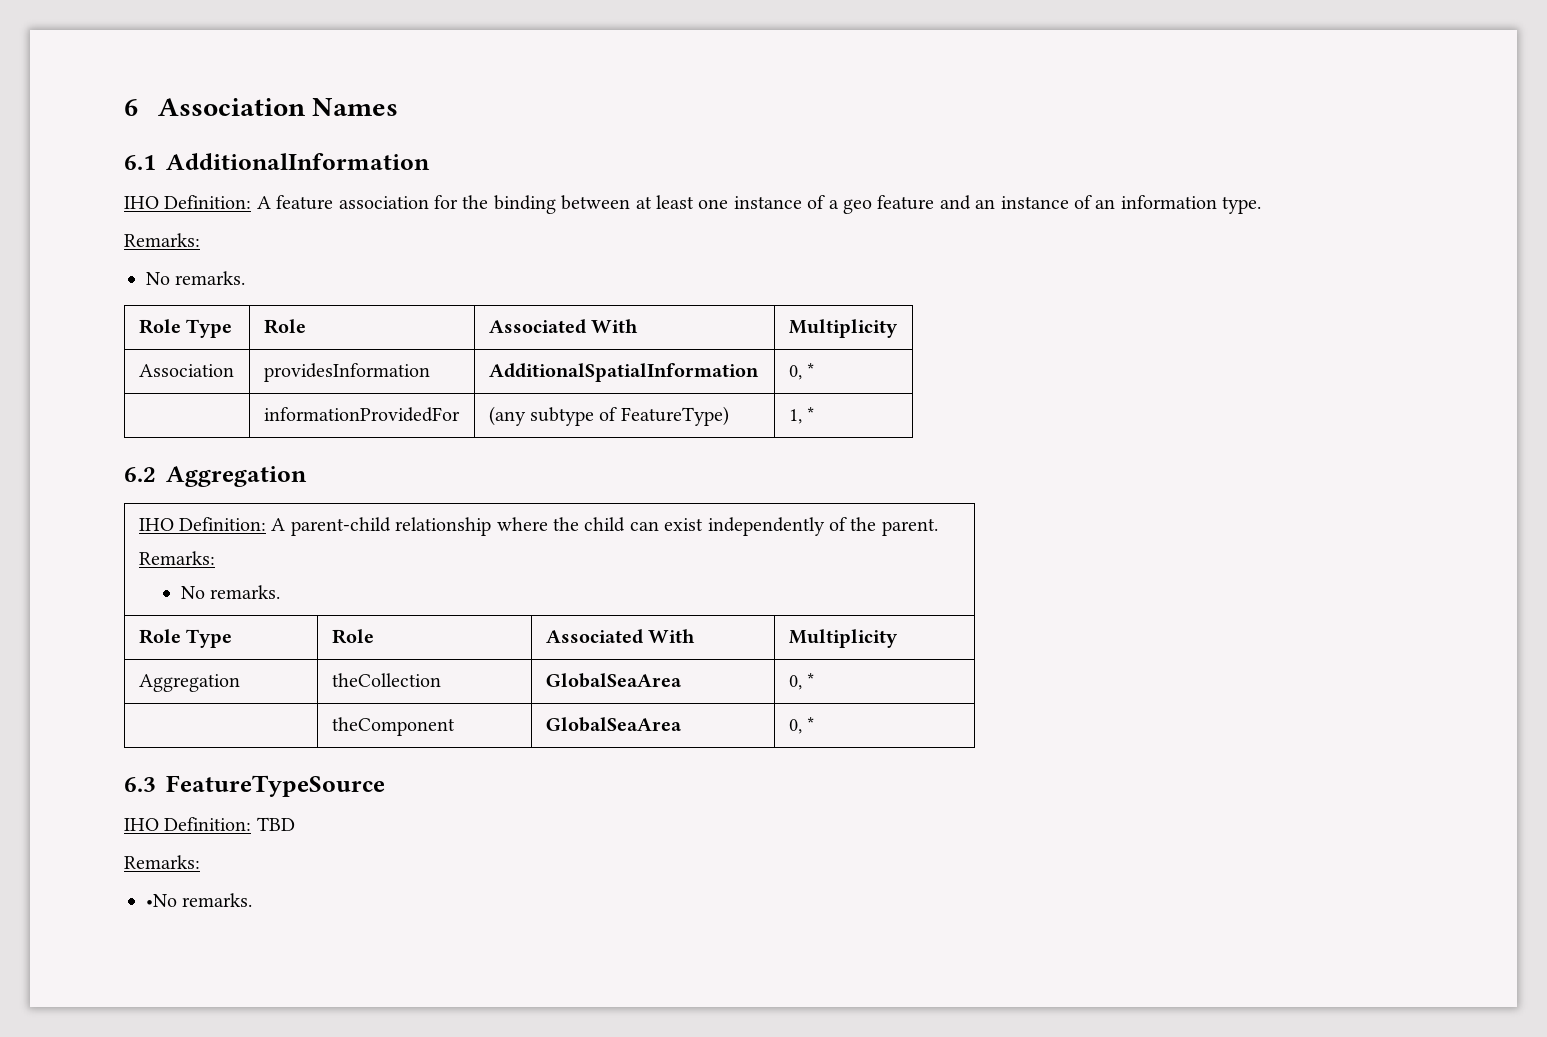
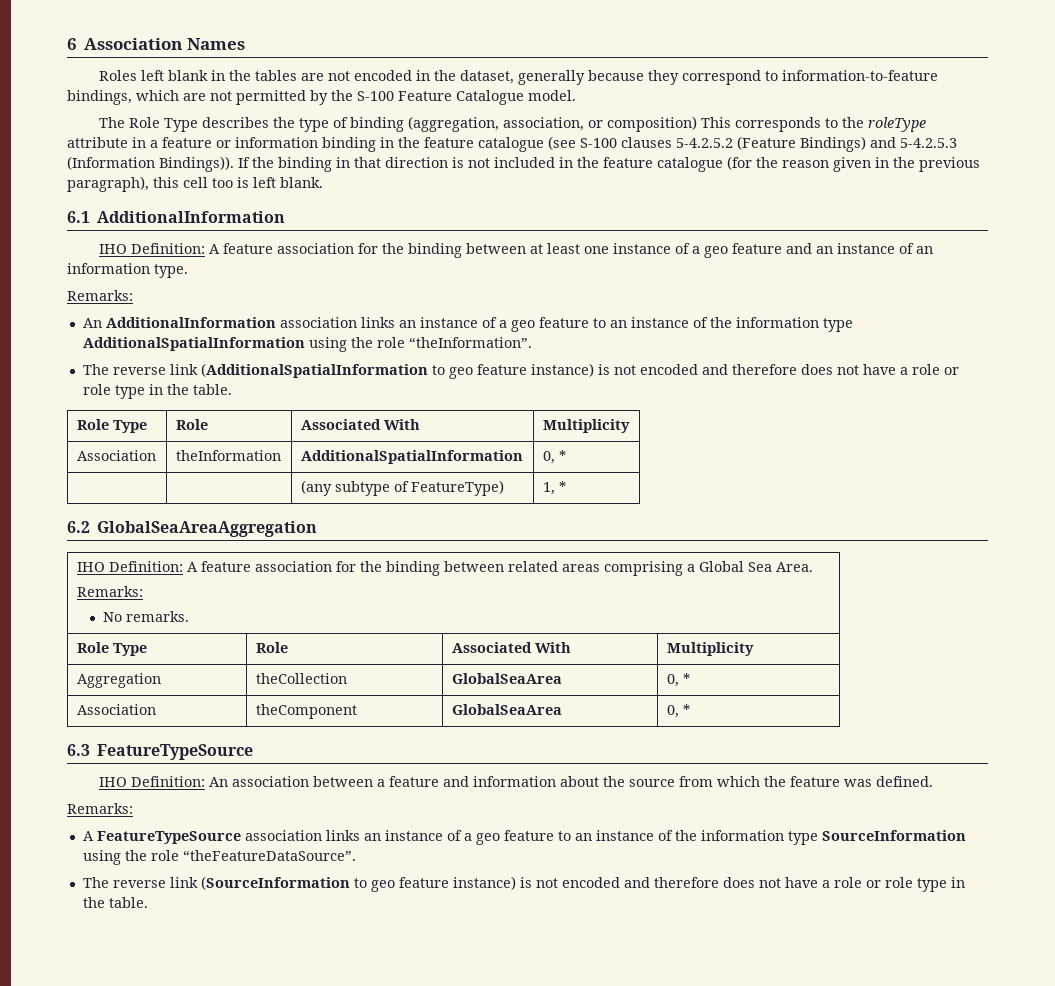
+ Roles left blank in the tables are not encoded in the dataset, generally because they correspond to information-to-feature bindings, which are not permitted by the S-100 Feature Catalogue model.
+ The Role Type describes the type of binding (aggregation, association, or composition) This corresponds to the roleType attribute in a feature or information binding in the feature catalogue (see S-100 clauses 5-4.2.5.2 (Feature Bindings) and 5-4.2.5.3 (Information Bindings)). If the binding in that direction is not included in the feature catalogue (for the reason given in the previous paragraph), this cell too is left blank.
  IHO Definition: A feature association for the binding between at least one instance of a geo feature and an instance of an information type.
  Remarks:
- No remarks.
+ An AdditionalInformation association links an instance of a geo feature to an instance of the information type AdditionalSpatialInformation using the role “theInformation”.
+ The reverse link (AdditionalSpatialInformation to geo feature instance) is not encoded and therefore does not have a role or role type in the table.
- Association | providesInformation | AdditionalSpatialInformation | 0, *
+ Association | theInformation | AdditionalSpatialInformation | 0, *
- | informationProvidedFor | (any subtype of FeatureType) | 1, *
+ | | (any subtype of FeatureType) | 1, *
- 6.2 Aggregation
- IHO Definition: A parent-child relationship where the child can exist independently of the parent.
+ 6.2 GlobalSeaAreaAggregation
+ IHO Definition: A feature association for the binding between related areas comprising a Global Sea Area.
- | theComponent | GlobalSeaArea | 0, *
+ Association | theComponent | GlobalSeaArea | 0, *
- IHO Definition: TBD
+ IHO Definition: An association between a feature and information about the source from which the feature was defined.
  Remarks:
- •No remarks.
+ A FeatureTypeSource association links an instance of a geo feature to an instance of the information type SourceInformation using the role “theFeatureDataSource”.
+ The reverse link (SourceInformation to geo feature instance) is not encoded and therefore does not have a role or role type in the table.

